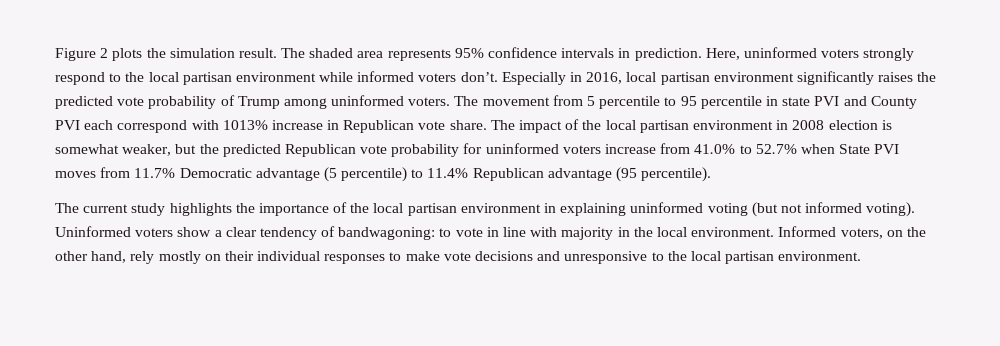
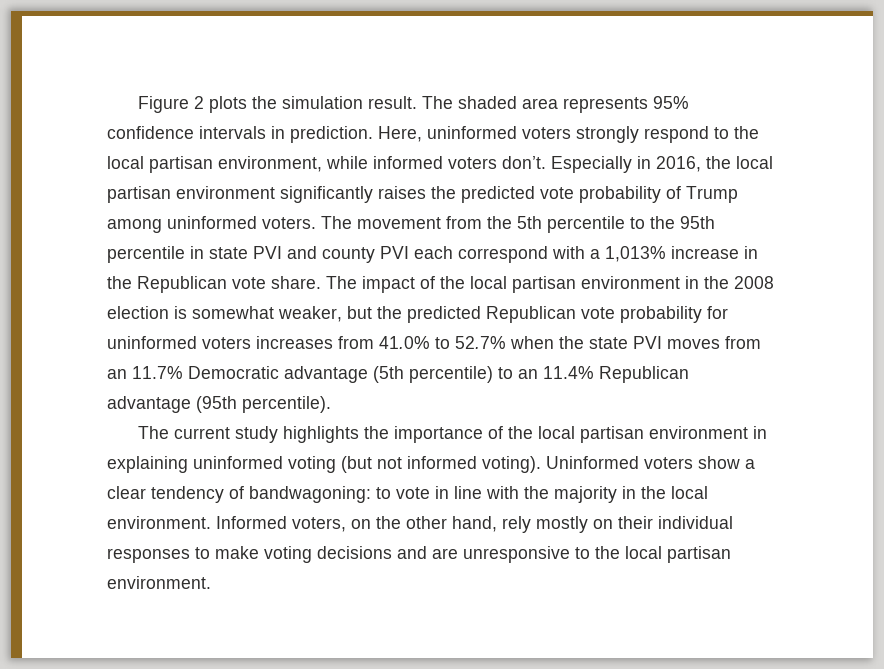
- Here, uninformed voters strongly respond to the local partisan environment while informed voters don’t.
+ Here, uninformed voters strongly respond to the local partisan environment, while informed voters don’t.
- Especially in 2016, local partisan environment significantly raises the predicted vote probability of Trump among uninformed voters.
+ Especially in 2016, the local partisan environment significantly raises the predicted vote probability of Trump among uninformed voters.
- The movement from 5 percentile to 95 percentile in state PVI and County PVI each correspond with 1013% increase in Republican vote share.
+ The movement from the 5th percentile to the 95th percentile in state PVI and county PVI each correspond with a 1,013% increase in the Republican vote share.
- The impact of the local partisan environment in 2008 election is somewhat weaker, but the predicted Republican vote probability for uninformed voters increase from 41.0% to 52.7% when State PVI moves from 11.7% Democratic advantage (5 percentile) to 11.4% Republican advantage (95 percentile).
+ The impact of the local partisan environment in the 2008 election is somewhat weaker, but the predicted Republican vote probability for uninformed voters increases from 41.0% to 52.7% when the state PVI moves from an 11.7% Democratic advantage (5th percentile) to an 11.4% Republican advantage (95th percentile).
- Uninformed voters show a clear tendency of bandwagoning: to vote in line with majority in the local environment.
+ Uninformed voters show a clear tendency of bandwagoning: to vote in line with the majority in the local environment.
- Informed voters, on the other hand, rely mostly on their individual responses to make vote decisions and unresponsive to the local partisan environment.
+ Informed voters, on the other hand, rely mostly on their individual responses to make voting decisions and are unresponsive to the local partisan environment.

